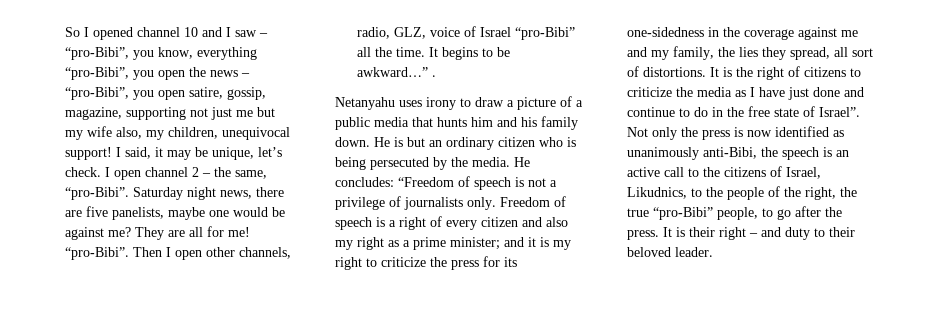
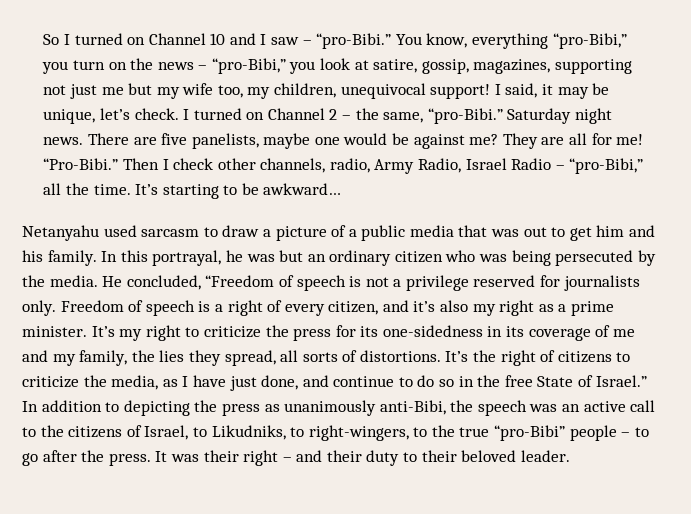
- So I opened channel 10 and I saw – “pro-Bibi”, you know, everything “pro-Bibi”, you open the news – “pro-Bibi”, you open satire, gossip, magazine, supporting not just me but my wife also, my children, unequivocal support!
+ So I turned on Channel 10 and I saw – “pro-Bibi.” You know, everything “pro-Bibi,” you turn on the news – “pro-Bibi,” you look at satire, gossip, magazines, supporting not just me but my wife too, my children, unequivocal support!
- I open channel 2 – the same, “pro-Bibi”.
+ I turned on Channel 2 – the same, “pro-Bibi.”
- Saturday night news, there are five panelists, maybe one would be against me?
+ Saturday night news. There are five panelists, maybe one would be against me?
- They are all for me! “pro-Bibi”.
+ They are all for me! “Pro-Bibi.”
- Then I open other channels, radio, GLZ, voice of Israel “pro-Bibi” all the time. It begins to be awkward…” .
+ Then I check other channels, radio, Army Radio, Israel Radio – “pro-Bibi,” all the time. It’s starting to be awkward…
- Netanyahu uses irony to draw a picture of a public media that hunts him and his family down. He is but an ordinary citizen who is being persecuted by the media.
+ Netanyahu used sarcasm to draw a picture of a public media that was out to get him and his family. In this portrayal, he was but an ordinary citizen who was being persecuted by the media.
- He concludes: “Freedom of speech is not a privilege of journalists only.
+ He concluded, “Freedom of speech is not a privilege reserved for journalists only.
- Freedom of speech is a right of every citizen and also my right as a prime minister; and it is my right to criticize the press for its one-sidedness in the coverage against me and my family, the lies they spread, all sort of distortions.
+ Freedom of speech is a right of every citizen, and it’s also my right as a prime minister. It’s my right to criticize the press for its one-sidedness in its coverage of me and my family, the lies they spread, all sorts of distortions.
- It is the right of citizens to criticize the media as I have just done and continue to do in the free state of Israel”. Not only the press is now identified as unanimously anti-Bibi, the speech is an active call to the citizens of Israel, Likudnics, to the people of the right, the true “pro-Bibi” people, to go after the press.
+ It’s the right of citizens to criticize the media, as I have just done, and continue to do so in the free State of Israel.” In addition to depicting the press as unanimously anti-Bibi, the speech was an active call to the citizens of Israel, to Likudniks, to right-wingers, to the true “pro-Bibi” people – to go after the press.
- It is their right – and duty to their beloved leader.
+ It was their right – and their duty to their beloved leader.

